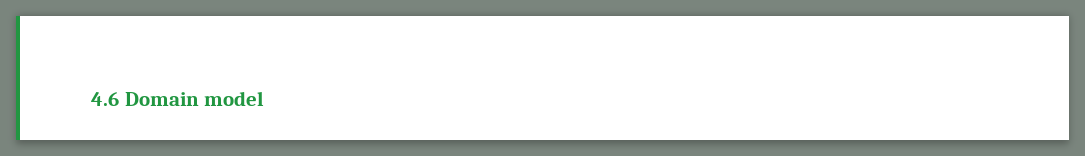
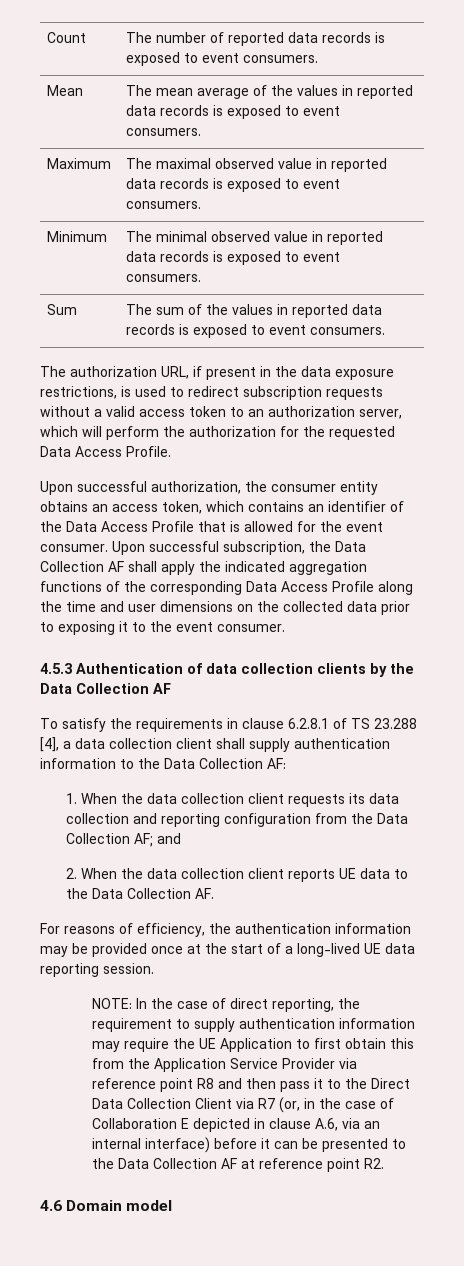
+ Count | The number of reported data records is exposed to event consumers.
+ Mean | The mean average of the values in reported data records is exposed to event consumers.
+ Maximum | The maximal observed value in reported data records is exposed to event consumers.
+ Minimum | The minimal observed value in reported data records is exposed to event consumers.
+ Sum | The sum of the values in reported data records is exposed to event consumers.
+ The authorization URL, if present in the data exposure restrictions, is used to redirect subscription requests without a valid access token to an authorization server, which will perform the authorization for the requested Data Access Profile.
+ Upon successful authorization, the consumer entity obtains an access token, which contains an identifier of the Data Access Profile that is allowed for the event consumer. Upon successful subscription, the Data Collection AF shall apply the indicated aggregation functions of the corresponding Data Access Profile along the time and user dimensions on the collected data prior to exposing it to the event consumer.
+ 4.5.3 Authentication of data collection clients by the Data Collection AF
+ To satisfy the requirements in clause 6.2.8.1 of TS 23.288 [4], a data collection client shall supply authentication information to the Data Collection AF:
+ 1. When the data collection client requests its data collection and reporting configuration from the Data Collection AF; and
+ 2. When the data collection client reports UE data to the Data Collection AF.
+ For reasons of efficiency, the authentication information may be provided once at the start of a long-lived UE data reporting session.
+ NOTE: In the case of direct reporting, the requirement to supply authentication information may require the UE Application to first obtain this from the Application Service Provider via reference point R8 and then pass it to the Direct Data Collection Client via R7 (or, in the case of Collaboration E depicted in clause A.6, via an internal interface) before it can be presented to the Data Collection AF at reference point R2.

